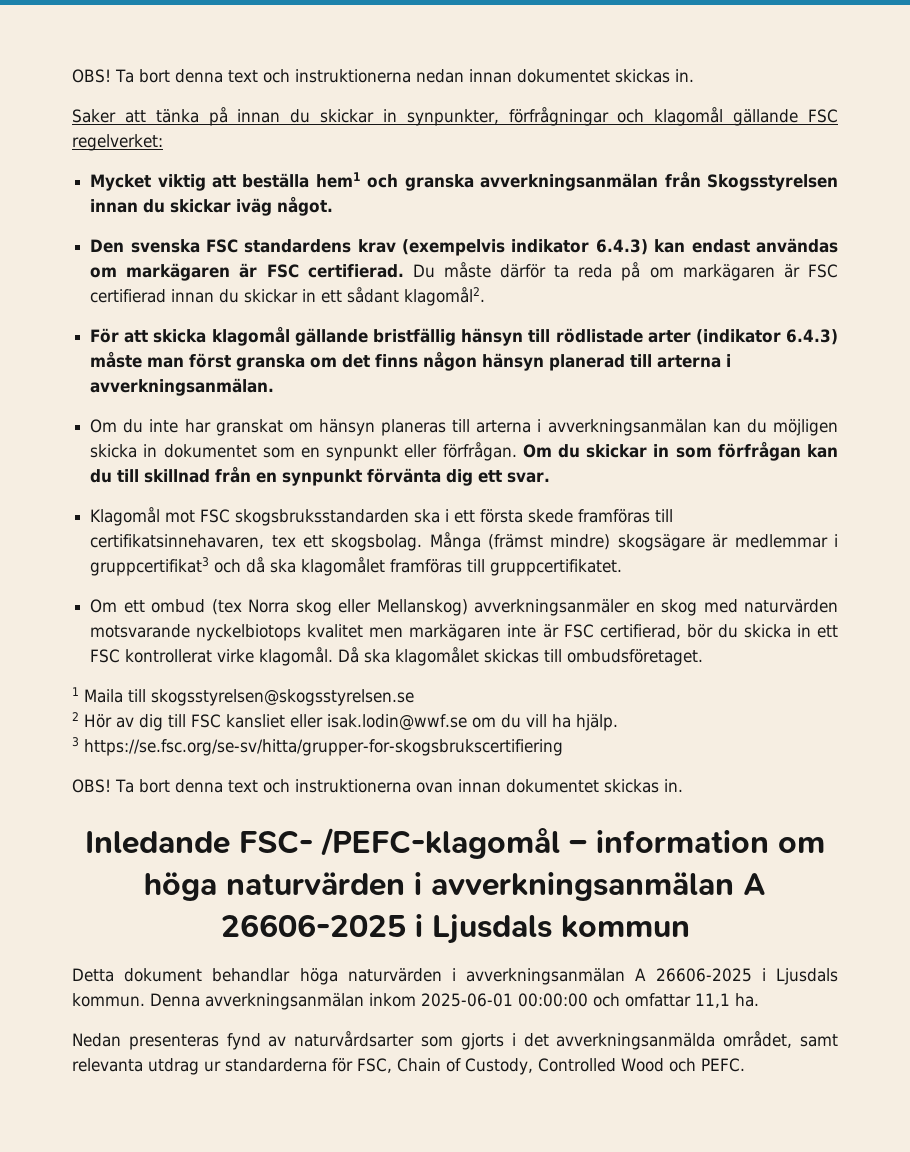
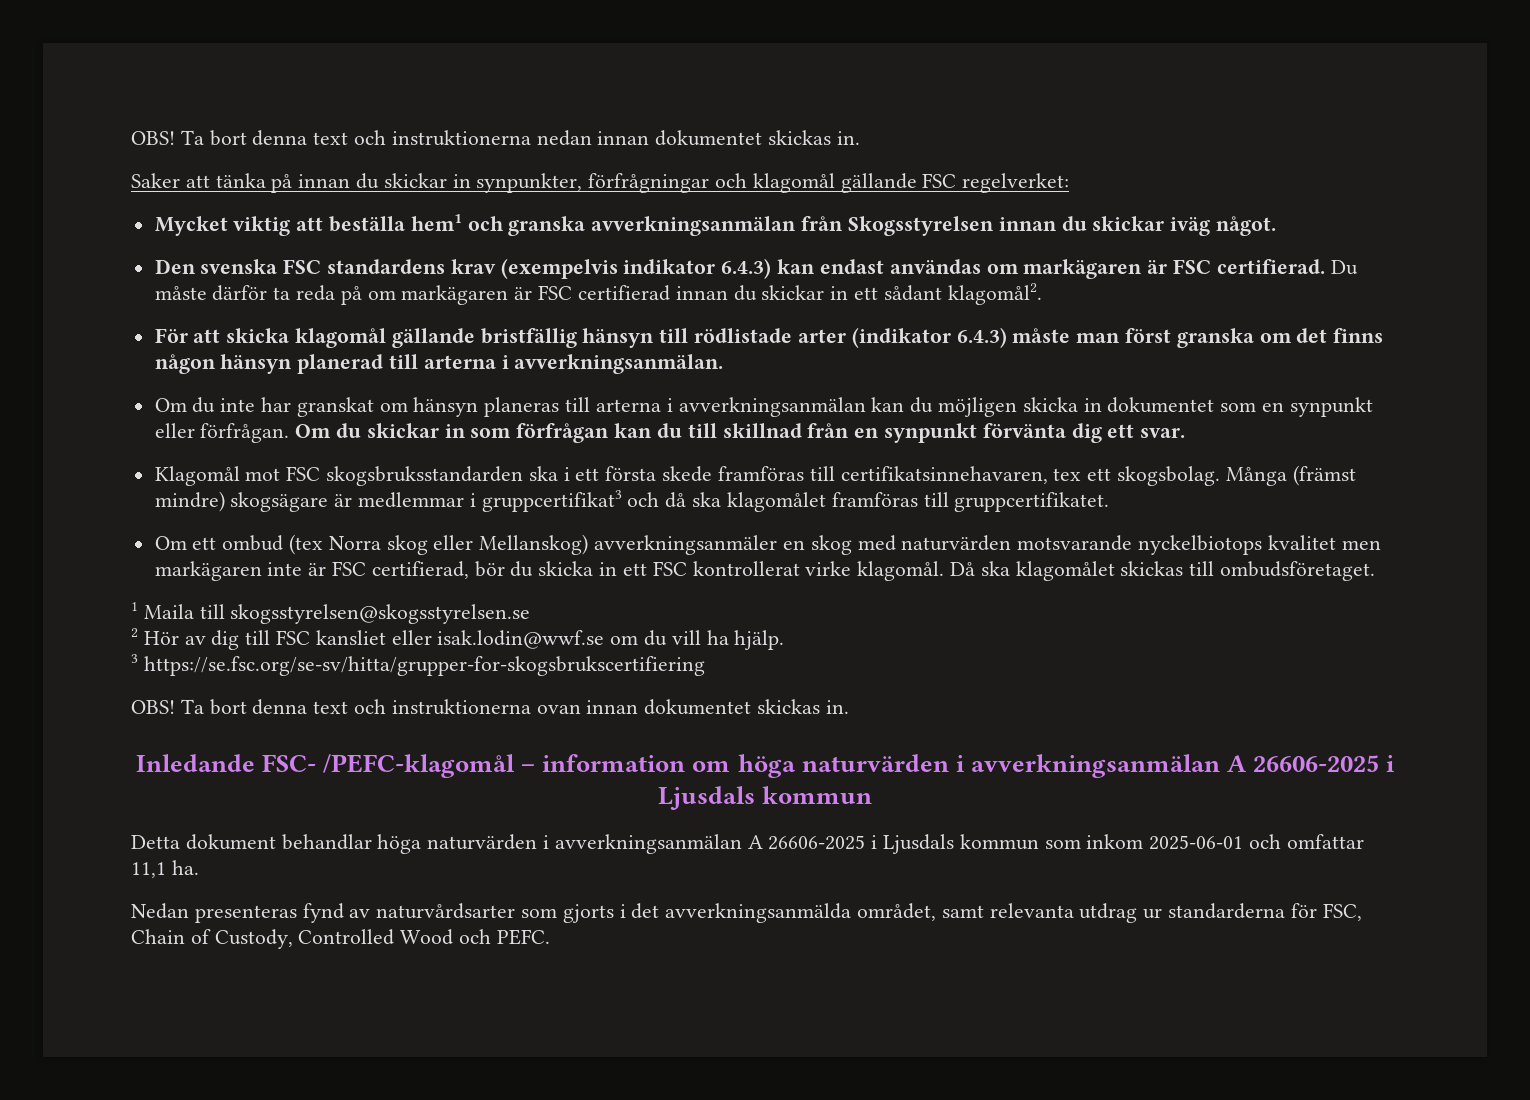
- Detta dokument behandlar höga naturvärden i avverkningsanmälan A 26606-2025 i Ljusdals kommun. Denna avverkningsanmälan inkom 2025-06-01 00:00:00 och omfattar 11,1 ha.
+ Detta dokument behandlar höga naturvärden i avverkningsanmälan A 26606-2025 i Ljusdals kommun som inkom 2025-06-01 och omfattar 11,1 ha.

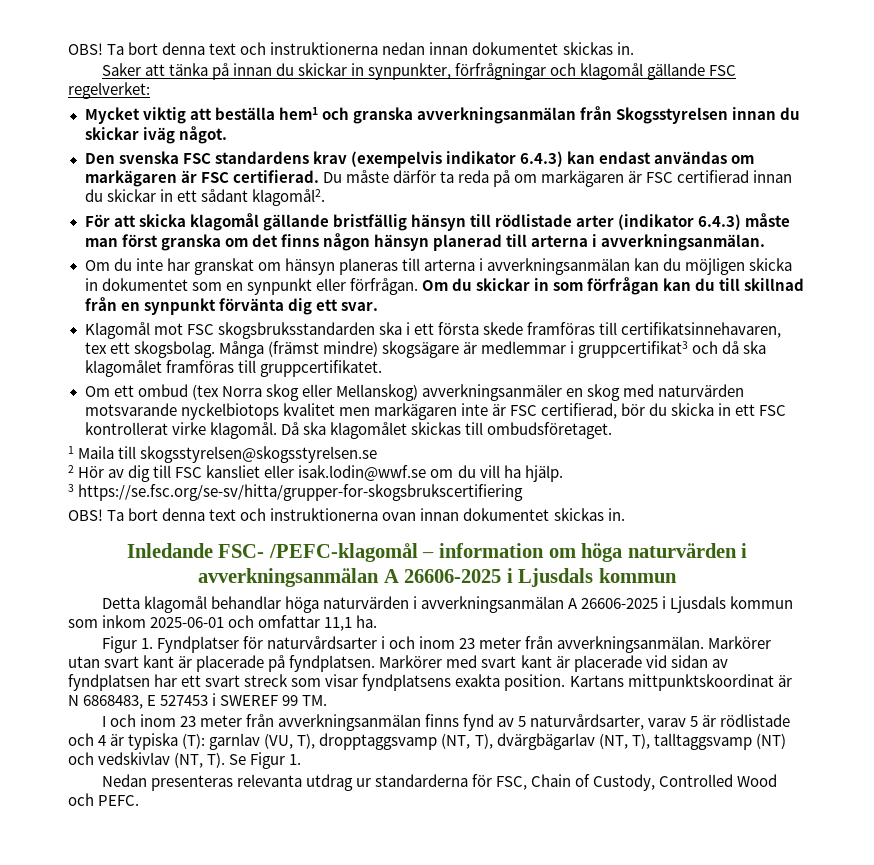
- Detta dokument behandlar höga naturvärden i avverkningsanmälan A 26606-2025 i Ljusdals kommun som inkom 2025-06-01 och omfattar 11,1 ha.
+ Detta klagomål behandlar höga naturvärden i avverkningsanmälan A 26606-2025 i Ljusdals kommun som inkom 2025-06-01 och omfattar 11,1 ha.
- Nedan presenteras fynd av naturvårdsarter som gjorts i det avverkningsanmälda området, samt relevanta utdrag ur standarderna för FSC, Chain of Custody, Controlled Wood och PEFC.
+ Figur 1. Fyndplatser för naturvårdsarter i och inom 23 meter från avverkningsanmälan. Markörer utan svart kant är placerade på fyndplatsen. Markörer med svart kant är placerade vid sidan av fyndplatsen har ett svart streck som visar fyndplatsens exakta position. Kartans mittpunktskoordinat är N 6868483, E 527453 i SWEREF 99 TM.
+ I och inom 23 meter från avverkningsanmälan finns fynd av 5 naturvårdsarter, varav 5 är rödlistade och 4 är typiska (T): garnlav (VU, T), dropptaggsvamp (NT, T), dvärgbägarlav (NT, T), talltaggsvamp (NT) och vedskivlav (NT, T). Se Figur 1.
+ Nedan presenteras relevanta utdrag ur standarderna för FSC, Chain of Custody, Controlled Wood och PEFC.

